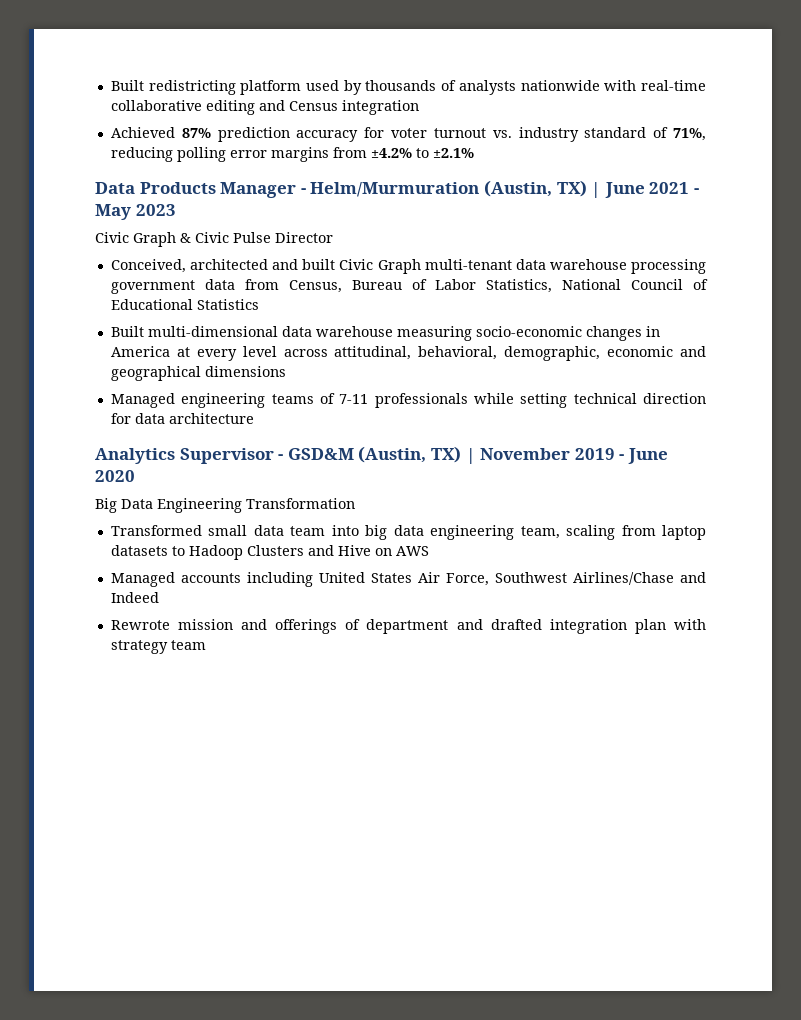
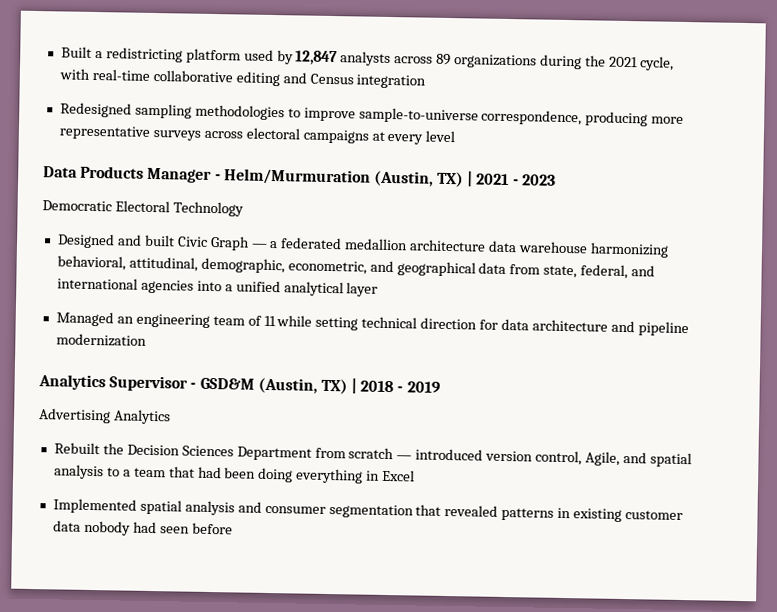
- Built redistricting platform used by thousands of analysts nationwide with real-time collaborative editing and Census integration
+ Built a redistricting platform used by 12,847 analysts across 89 organizations during the 2021 cycle, with real-time collaborative editing and Census integration
- Achieved 87% prediction accuracy for voter turnout vs. industry standard of 71%, reducing polling error margins from ±4.2% to ±2.1%
+ Redesigned sampling methodologies to improve sample-to-universe correspondence, producing more representative surveys across electoral campaigns at every level
- Data Products Manager - Helm/Murmuration (Austin, TX) | June 2021 - May 2023
+ Data Products Manager - Helm/Murmuration (Austin, TX) | 2021 - 2023
- Civic Graph & Civic Pulse Director
- Conceived, architected and built Civic Graph multi-tenant data warehouse processing government data from Census, Bureau of Labor Statistics, National Council of Educational Statistics
- Built multi-dimensional data warehouse measuring socio-economic changes in America at every level across attitudinal, behavioral, demographic, economic and geographical dimensions
- Managed engineering teams of 7-11 professionals while setting technical direction for data architecture
+ Democratic Electoral Technology
+ Designed and built Civic Graph — a federated medallion architecture data warehouse harmonizing behavioral, attitudinal, demographic, econometric, and geographical data from state, federal, and international agencies into a unified analytical layer
+ Managed an engineering team of 11 while setting technical direction for data architecture and pipeline modernization
- Analytics Supervisor - GSD&M (Austin, TX) | November 2019 - June 2020
- Big Data Engineering Transformation
- Transformed small data team into big data engineering team, scaling from laptop datasets to Hadoop Clusters and Hive on AWS
- Managed accounts including United States Air Force, Southwest Airlines/Chase and Indeed
- Rewrote mission and offerings of department and drafted integration plan with strategy team
+ Analytics Supervisor - GSD&M (Austin, TX) | 2018 - 2019
+ Advertising Analytics
+ Rebuilt the Decision Sciences Department from scratch — introduced version control, Agile, and spatial analysis to a team that had been doing everything in Excel
+ Implemented spatial analysis and consumer segmentation that revealed patterns in existing customer data nobody had seen before

